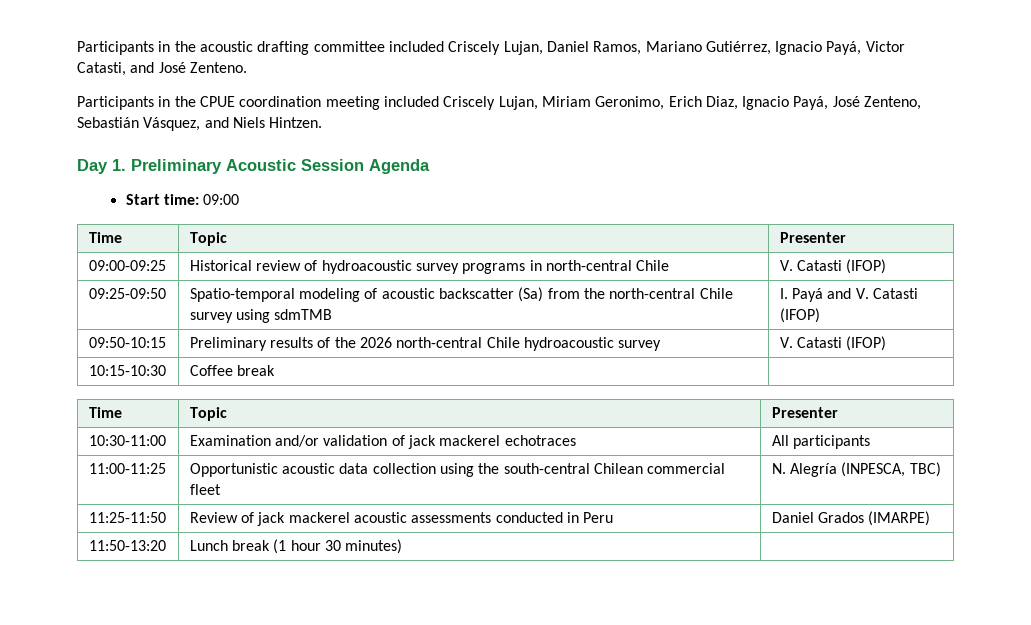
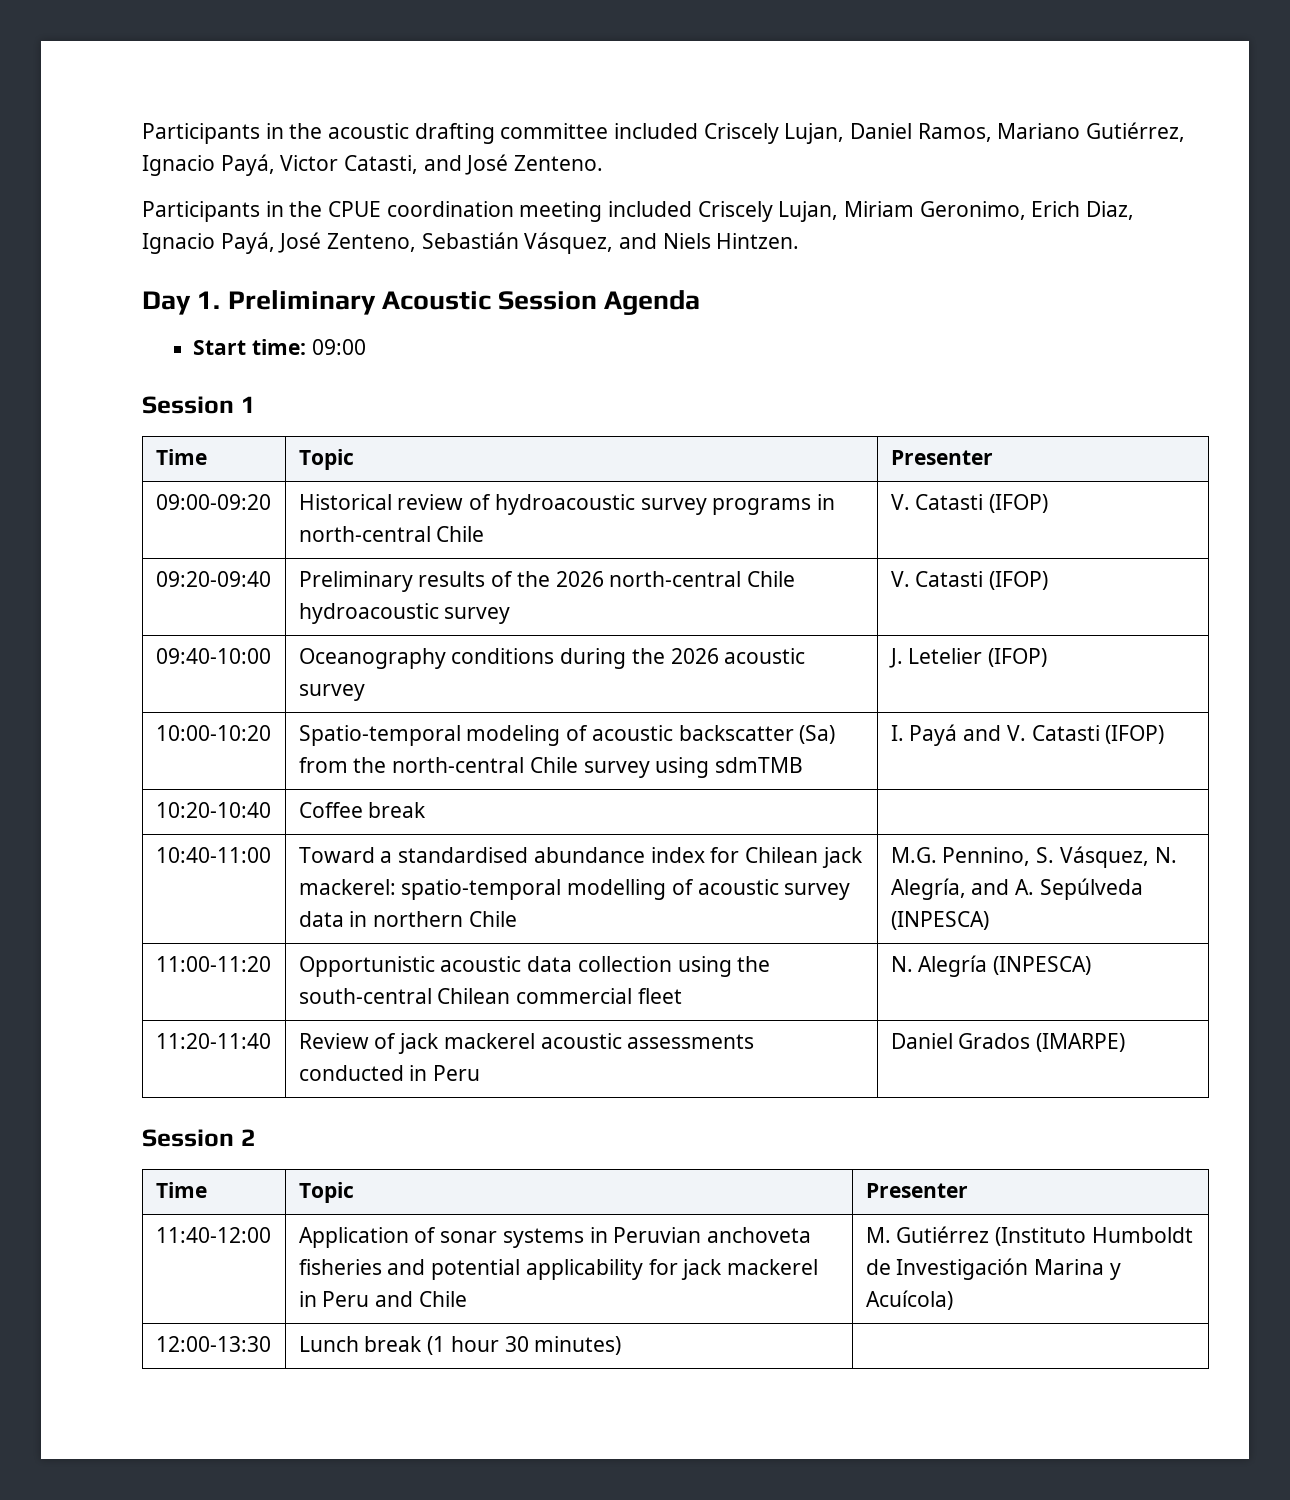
  Start time: 09:00
+ Session 1
  Time | Topic | Presenter
- 09:00-09:25 | Historical review of hydroacoustic survey programs in north-central Chile | V. Catasti (IFOP)
+ 09:00-09:20 | Historical review of hydroacoustic survey programs in north-central Chile | V. Catasti (IFOP)
- 09:25-09:50 | Spatio-temporal modeling of acoustic backscatter (Sa) from the north-central Chile survey using sdmTMB | I. Payá and V. Catasti (IFOP)
+ 09:20-09:40 | Preliminary results of the 2026 north-central Chile hydroacoustic survey | V. Catasti (IFOP)
+ 09:40-10:00 | Oceanography conditions during the 2026 acoustic survey | J. Letelier (IFOP)
+ 10:00-10:20 | Spatio-temporal modeling of acoustic backscatter (Sa) from the north-central Chile survey using sdmTMB | I. Payá and V. Catasti (IFOP)
- 09:50-10:15 | Preliminary results of the 2026 north-central Chile hydroacoustic survey | V. Catasti (IFOP)
- 10:15-10:30 | Coffee break |
- Time | Topic | Presenter
- 10:30-11:00 | Examination and/or validation of jack mackerel echotraces | All participants
- 11:00-11:25 | Opportunistic acoustic data collection using the south-central Chilean commercial fleet | N. Alegría (INPESCA, TBC)
- 11:25-11:50 | Review of jack mackerel acoustic assessments conducted in Peru | Daniel Grados (IMARPE)
+ 10:20-10:40 | Coffee break |
+ 10:40-11:00 | Toward a standardised abundance index for Chilean jack mackerel: spatio-temporal modelling of acoustic survey data in northern Chile | M.G. Pennino, S. Vásquez, N. Alegría, and A. Sepúlveda (INPESCA)
+ 11:00-11:20 | Opportunistic acoustic data collection using the south-central Chilean commercial fleet | N. Alegría (INPESCA)
+ 11:20-11:40 | Review of jack mackerel acoustic assessments conducted in Peru | Daniel Grados (IMARPE)
- 11:50-13:20 | Lunch break (1 hour 30 minutes) |
+ Session 2
+ Time | Topic | Presenter
+ 11:40-12:00 | Application of sonar systems in Peruvian anchoveta fisheries and potential applicability for jack mackerel in Peru and Chile | M. Gutiérrez (Instituto Humboldt de Investigación Marina y Acuícola)
+ 12:00-13:30 | Lunch break (1 hour 30 minutes) |

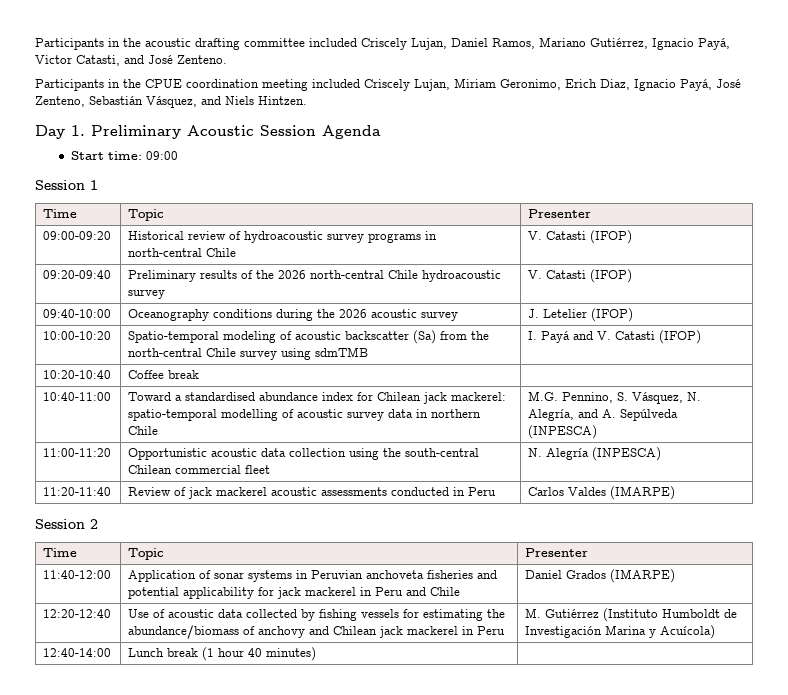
- 11:20-11:40 | Review of jack mackerel acoustic assessments conducted in Peru | Daniel Grados (IMARPE)
+ 11:20-11:40 | Review of jack mackerel acoustic assessments conducted in Peru | Carlos Valdes (IMARPE)
- 11:40-12:00 | Application of sonar systems in Peruvian anchoveta fisheries and potential applicability for jack mackerel in Peru and Chile | M. Gutiérrez (Instituto Humboldt de Investigación Marina y Acuícola)
+ 11:40-12:00 | Application of sonar systems in Peruvian anchoveta fisheries and potential applicability for jack mackerel in Peru and Chile | Daniel Grados (IMARPE)
+ 12:20-12:40 | Use of acoustic data collected by fishing vessels for estimating the abundance/biomass of anchovy and Chilean jack mackerel in Peru | M. Gutiérrez (Instituto Humboldt de Investigación Marina y Acuícola)
- 12:00-13:30 | Lunch break (1 hour 30 minutes) |
+ 12:40-14:00 | Lunch break (1 hour 40 minutes) |

